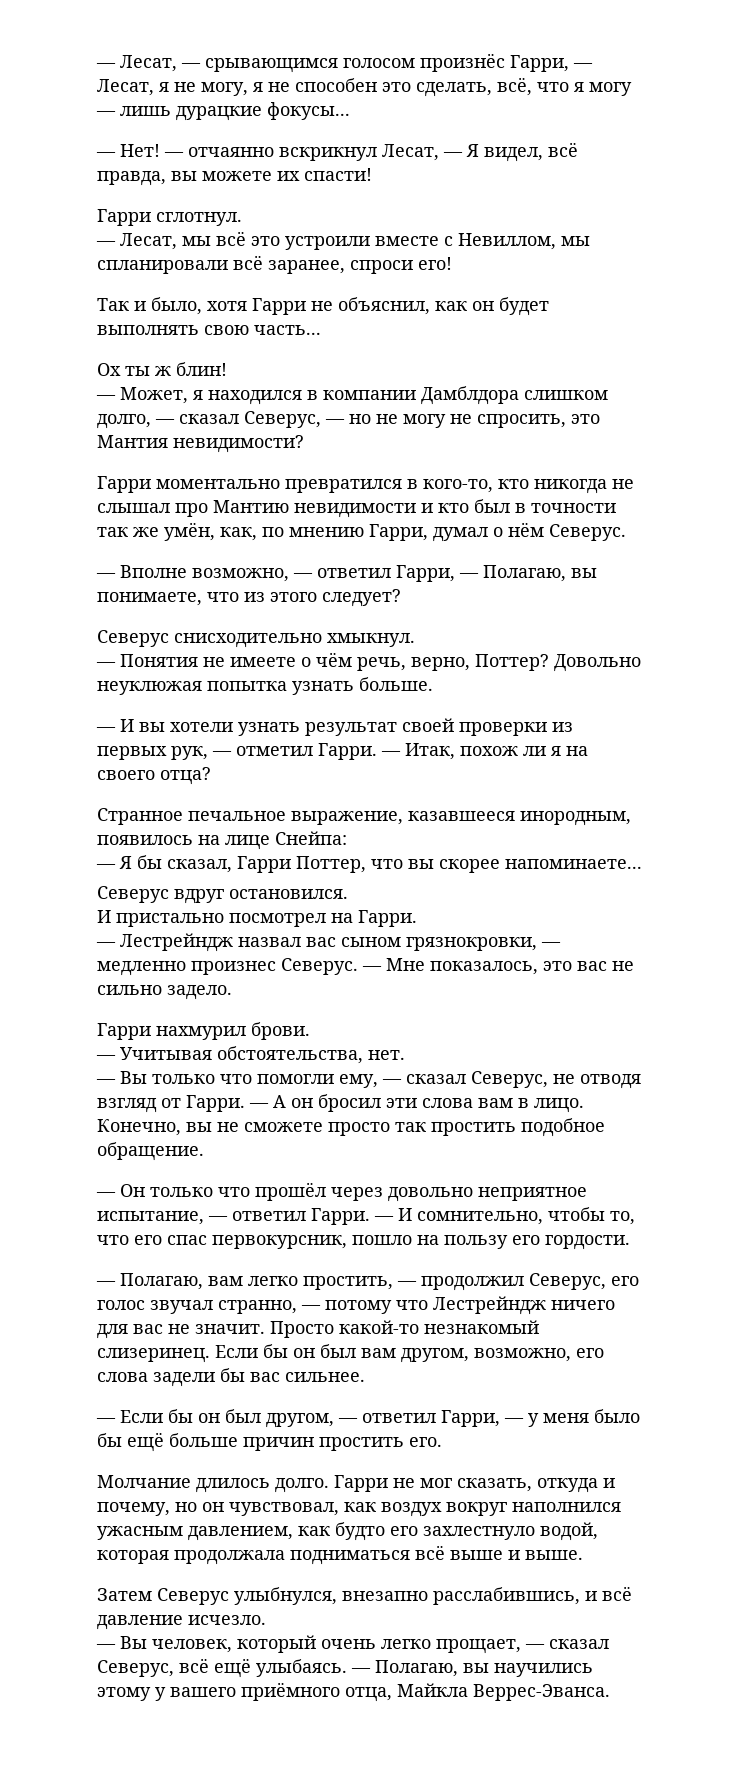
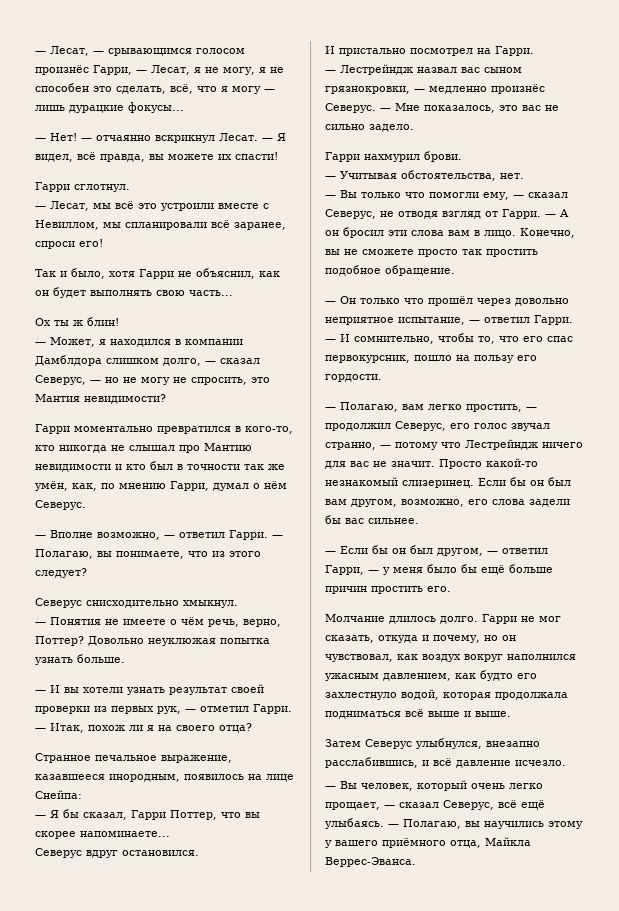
- — отчаянно вскрикнул Лесат, — Я видел, всё правда, вы можете их спасти!
+ — отчаянно вскрикнул Лесат. — Я видел, всё правда, вы можете их спасти!
- — Вполне возможно, — ответил Гарри, — Полагаю, вы понимаете, что из этого следует?
+ — Вполне возможно, — ответил Гарри. — Полагаю, вы понимаете, что из этого следует?
- — Лестрейндж назвал вас сыном грязнокровки, — медленно произнес Северус.
+ — Лестрейндж назвал вас сыном грязнокровки, — медленно произнёс Северус.

